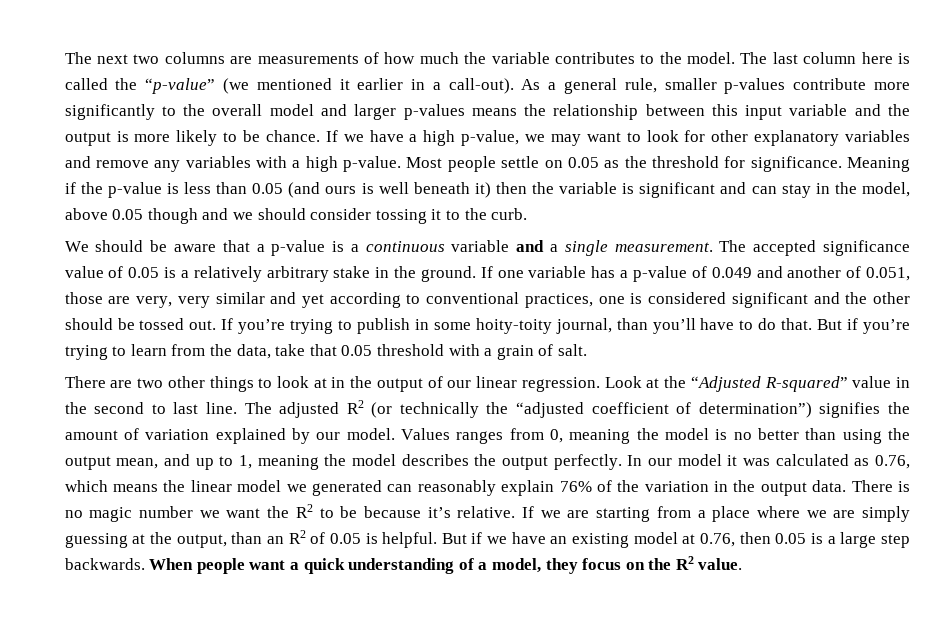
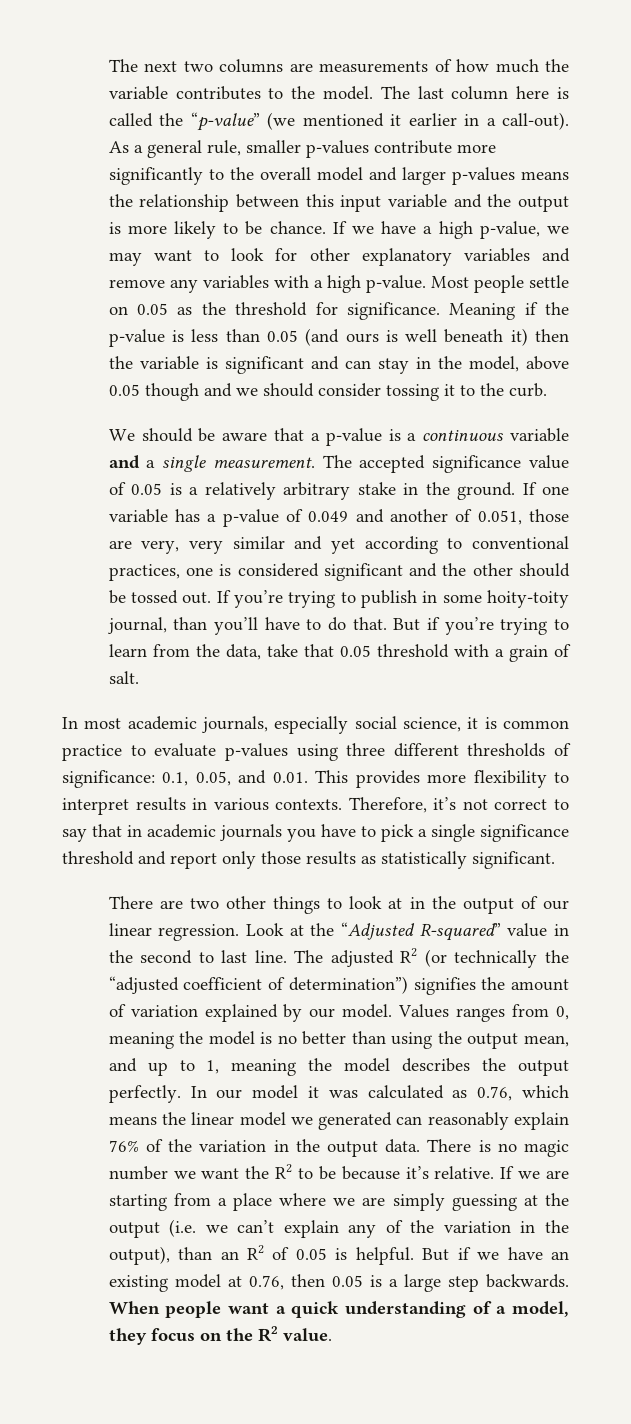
+ In most academic journals, especially social science, it is common practice to evaluate p-values using three different thresholds of significance: 0.1, 0.05, and 0.01. This provides more flexibility to interpret results in various contexts. Therefore, it’s not correct to say that in academic journals you have to pick a single significance threshold and report only those results as statistically significant.
- If we are starting from a place where we are simply guessing at the output, than an R2 of 0.05 is helpful.
+ If we are starting from a place where we are simply guessing at the output (i.e. we can’t explain any of the variation in the output), than an R2 of 0.05 is helpful.

